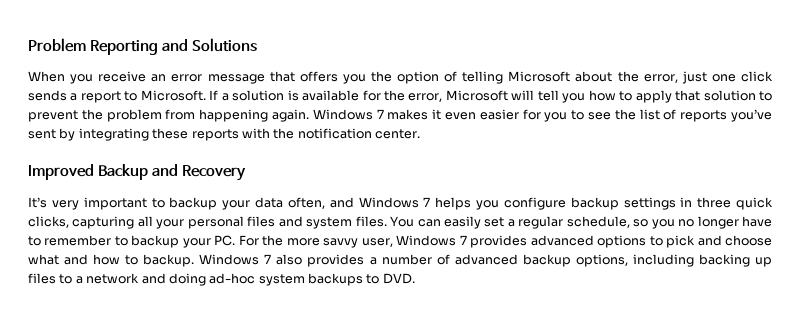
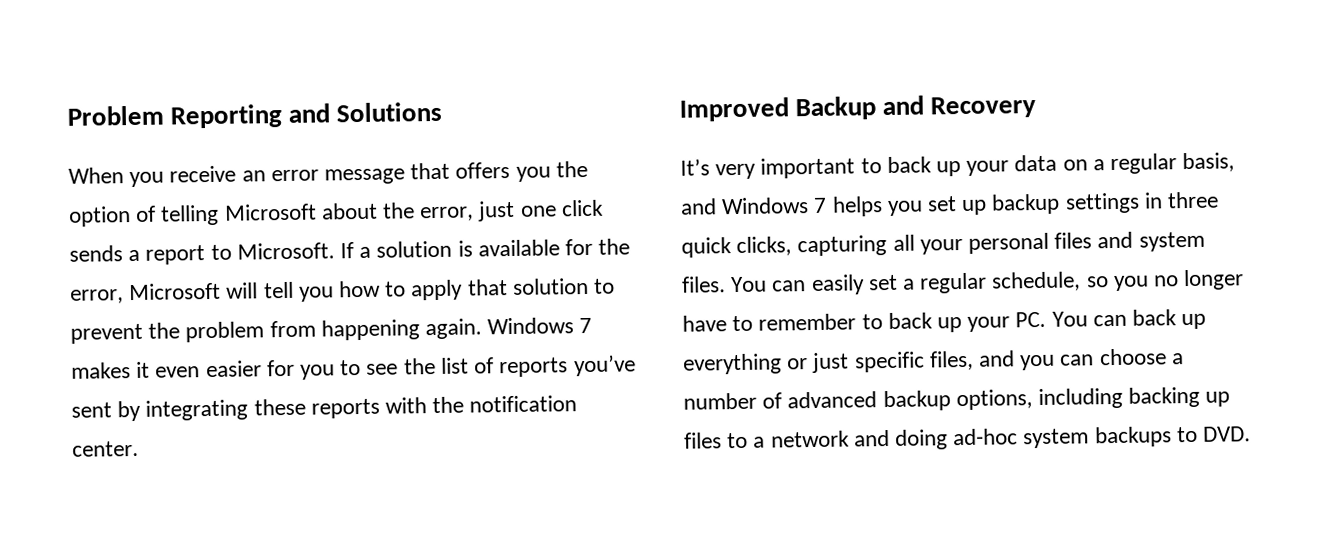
- It’s very important to backup your data often, and Windows 7 helps you configure backup settings in three quick clicks, capturing all your personal files and system files.
+ It’s very important to back up your data on a regular basis, and Windows 7 helps you set up backup settings in three quick clicks, capturing all your personal files and system files.
- You can easily set a regular schedule, so you no longer have to remember to backup your PC. For the more savvy user, Windows 7 provides advanced options to pick and choose what and how to backup. Windows 7 also provides a number of advanced backup options, including backing up files to a network and doing ad-hoc system backups to DVD.
+ You can easily set a regular schedule, so you no longer have to remember to back up your PC. You can back up everything or just specific files, and you can choose a number of advanced backup options, including backing up files to a network and doing ad-hoc system backups to DVD.

